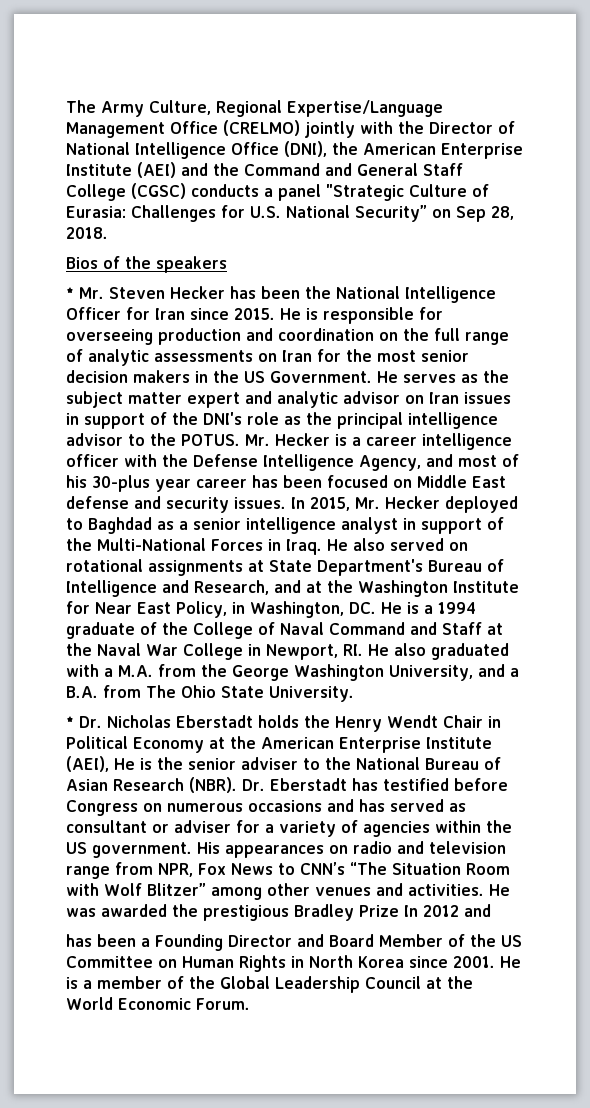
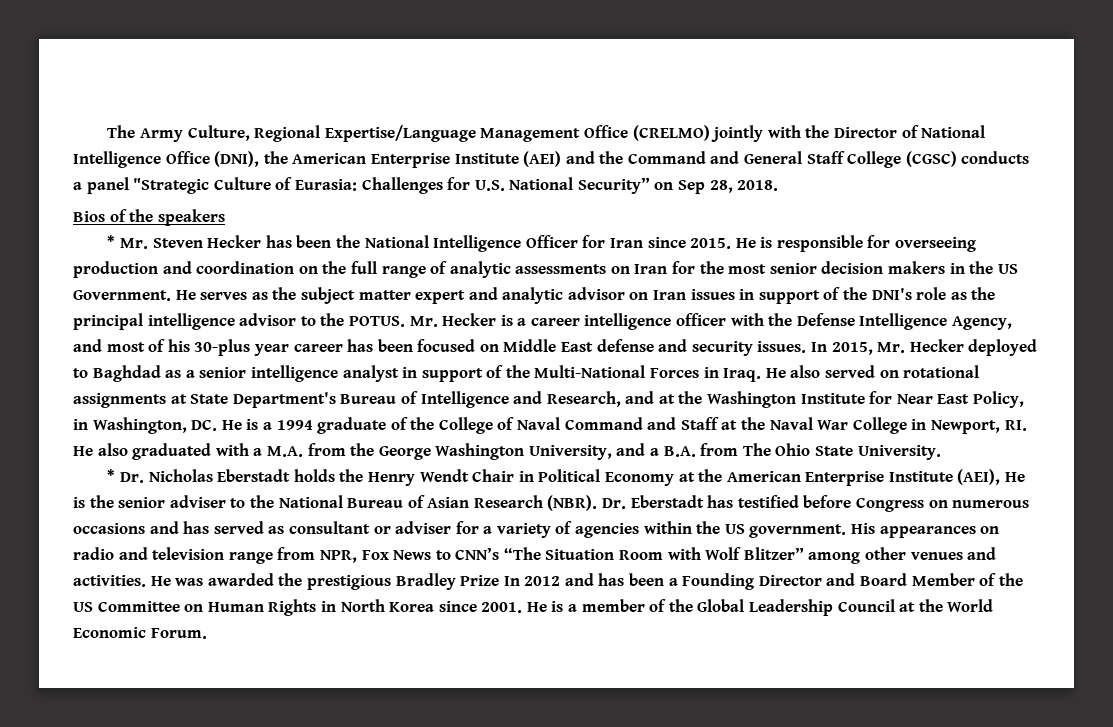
- He was awarded the prestigious Bradley Prize In 2012 and
- has been a Founding Director and Board Member of the US Committee on Human Rights in North Korea since 2001.
+ He was awarded the prestigious Bradley Prize In 2012 and has been a Founding Director and Board Member of the US Committee on Human Rights in North Korea since 2001.

